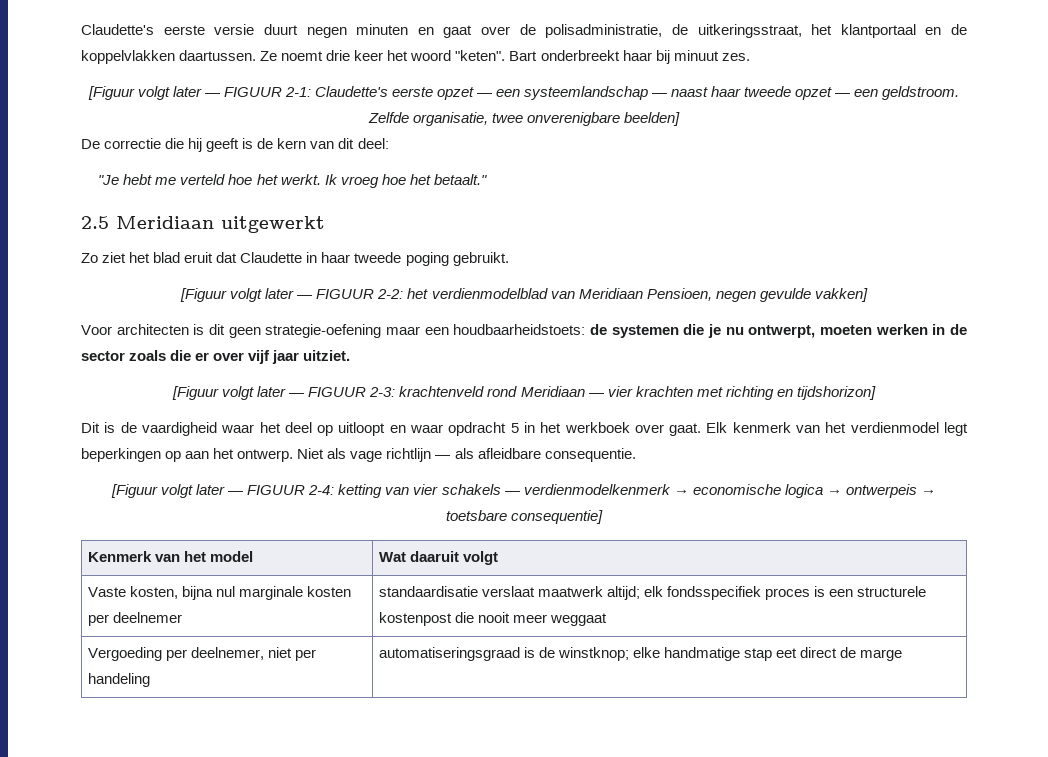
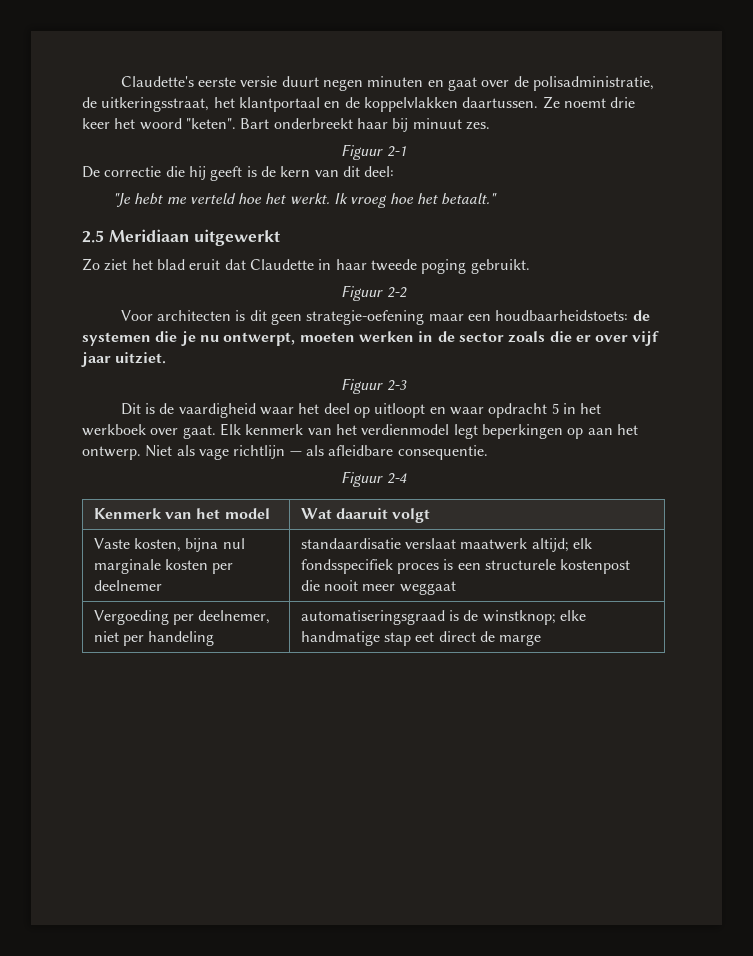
- [Figuur volgt later — FIGUUR 2-1: Claudette's eerste opzet — een systeemlandschap — naast haar tweede opzet — een geldstroom. Zelfde organisatie, twee onverenigbare beelden]
+ Figuur 2-1
- [Figuur volgt later — FIGUUR 2-2: het verdienmodelblad van Meridiaan Pensioen, negen gevulde vakken]
+ Figuur 2-2
- [Figuur volgt later — FIGUUR 2-3: krachtenveld rond Meridiaan — vier krachten met richting en tijdshorizon]
+ Figuur 2-3
- [Figuur volgt later — FIGUUR 2-4: ketting van vier schakels — verdienmodelkenmerk → economische logica → ontwerpeis → toetsbare consequentie]
+ Figuur 2-4

